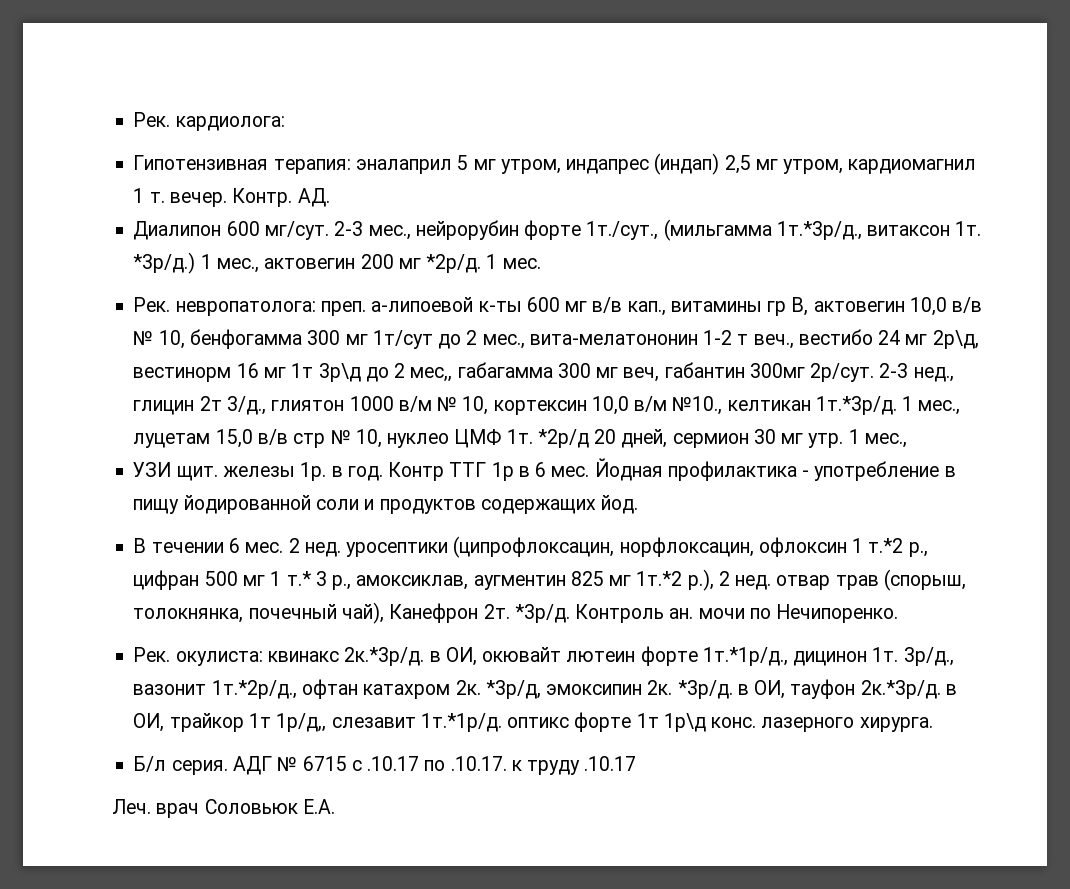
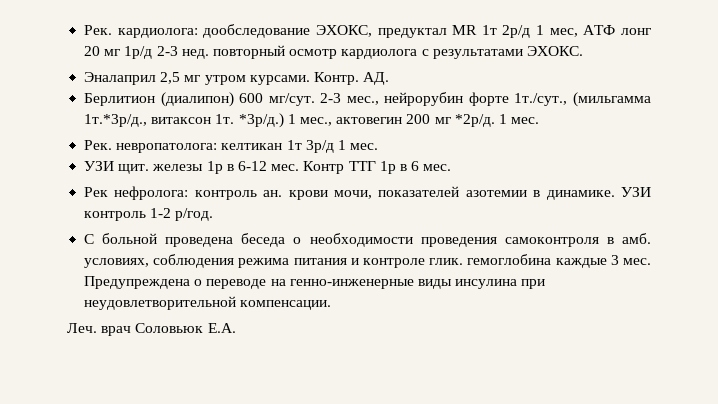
- Рек. кардиолога:
- Гипотензивная терапия: эналаприл 5 мг утром, индапрес (индап) 2,5 мг утром, кардиомагнил 1 т. вечер.
+ Рек. кардиолога: дообследование ЭХОКС, предуктал MR 1т 2р/д 1 мес, АТФ лонг 20 мг 1р/д 2-3 нед. повторный осмотр кардиолога с результатами ЭХОКС.
+ Эналаприл 2,5 мг утром курсами.
- Диалипон 600 мг/сут.
+ Берлитион (диалипон) 600 мг/сут.
- Рек. невропатолога: преп. а-липоевой к-ты 600 мг в/в кап., витамины гр В, актовегин 10,0 в/в № 10, бенфогамма 300 мг 1т/сут до 2 мес., вита-мелатононин 1-2 т веч., вестибо 24 мг 2р\д, вестинорм 16 мг 1т 3р\д до 2 мес,, габагамма 300 мг веч, габантин 300мг 2р/сут. 2-3 нед., глицин 2т 3/д., глиятон 1000 в/м № 10, кортексин 10,0 в/м №10., келтикан 1т.*3р/д. 1 мес., луцетам 15,0 в/в стр № 10, нуклео ЦМФ 1т. *2р/д 20 дней, сермион 30 мг утр. 1 мес.,
+ Рек. невропатолога: келтикан 1т 3р/д 1 мес.
- УЗИ щит. железы 1р. в год.
+ УЗИ щит. железы 1р в 6-12 мес.
- Контр ТТГ 1р в 6 мес. Йодная профилактика - употребление в пищу йодированной соли и продуктов содержащих йод.
- В течении 6 мес. 2 нед. уросептики (ципрофлоксацин, норфлоксацин, офлоксин 1 т.*2 р., цифран 500 мг 1 т.* 3 р., амоксиклав, аугментин 825 мг 1т.*2 р.), 2 нед. отвар трав (спорыш, толокнянка, почечный чай), Канефрон 2т. *3р/д. Контроль ан. мочи по Нечипоренко.
- Рек. окулиста: квинакс 2к.*3р/д. в ОИ, окювайт лютеин форте 1т.*1р/д., дицинон 1т. 3р/д., вазонит 1т.*2р/д., офтан катахром 2к. *3р/д, эмоксипин 2к. *3р/д. в ОИ, тауфон 2к.*3р/д. в ОИ, трайкор 1т 1р/д,, слезавит 1т.*1р/д. оптикс форте 1т 1р\д конс. лазерного хирурга.
- Б/л серия. АДГ № 6715 с .10.17 по .10.17. к труду .10.17
+ Контр ТТГ 1р в 6 мес.
+ Рек нефролога: контроль ан. крови мочи, показателей азотемии в динамике. УЗИ контроль 1-2 р/год.
+ С больной проведена беседа о необходимости проведения самоконтроля в амб. условиях, соблюдения режима питания и контроле глик. гемоглобина каждые 3 мес. Предупреждена о переводе на генно-инженерные виды инсулина при неудовлетворительной компенсации.

